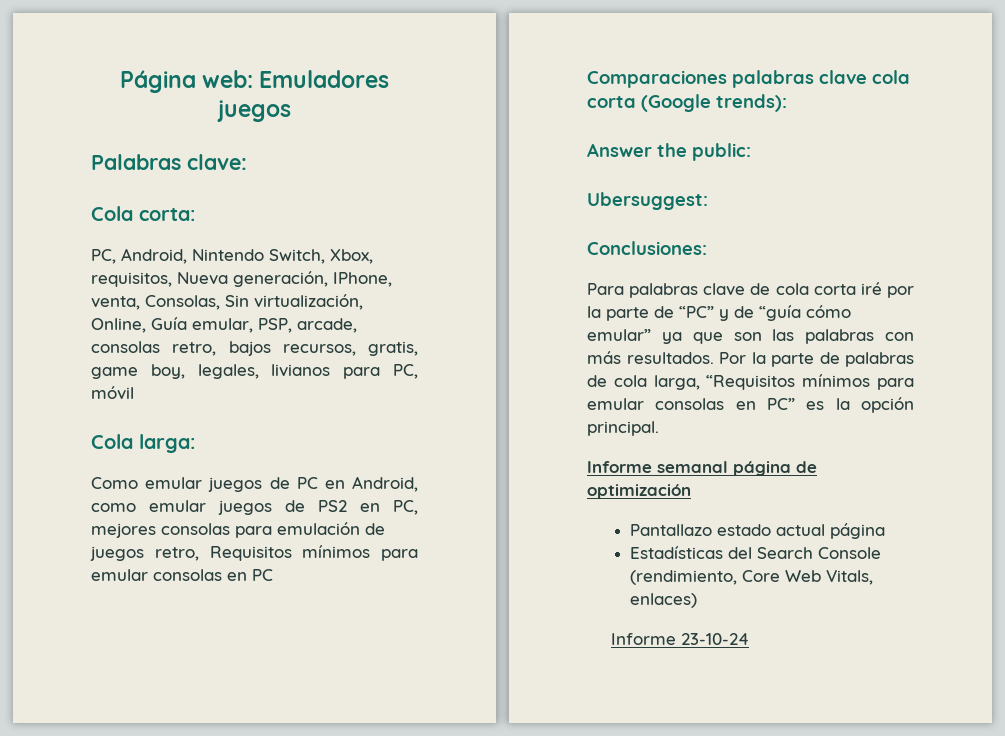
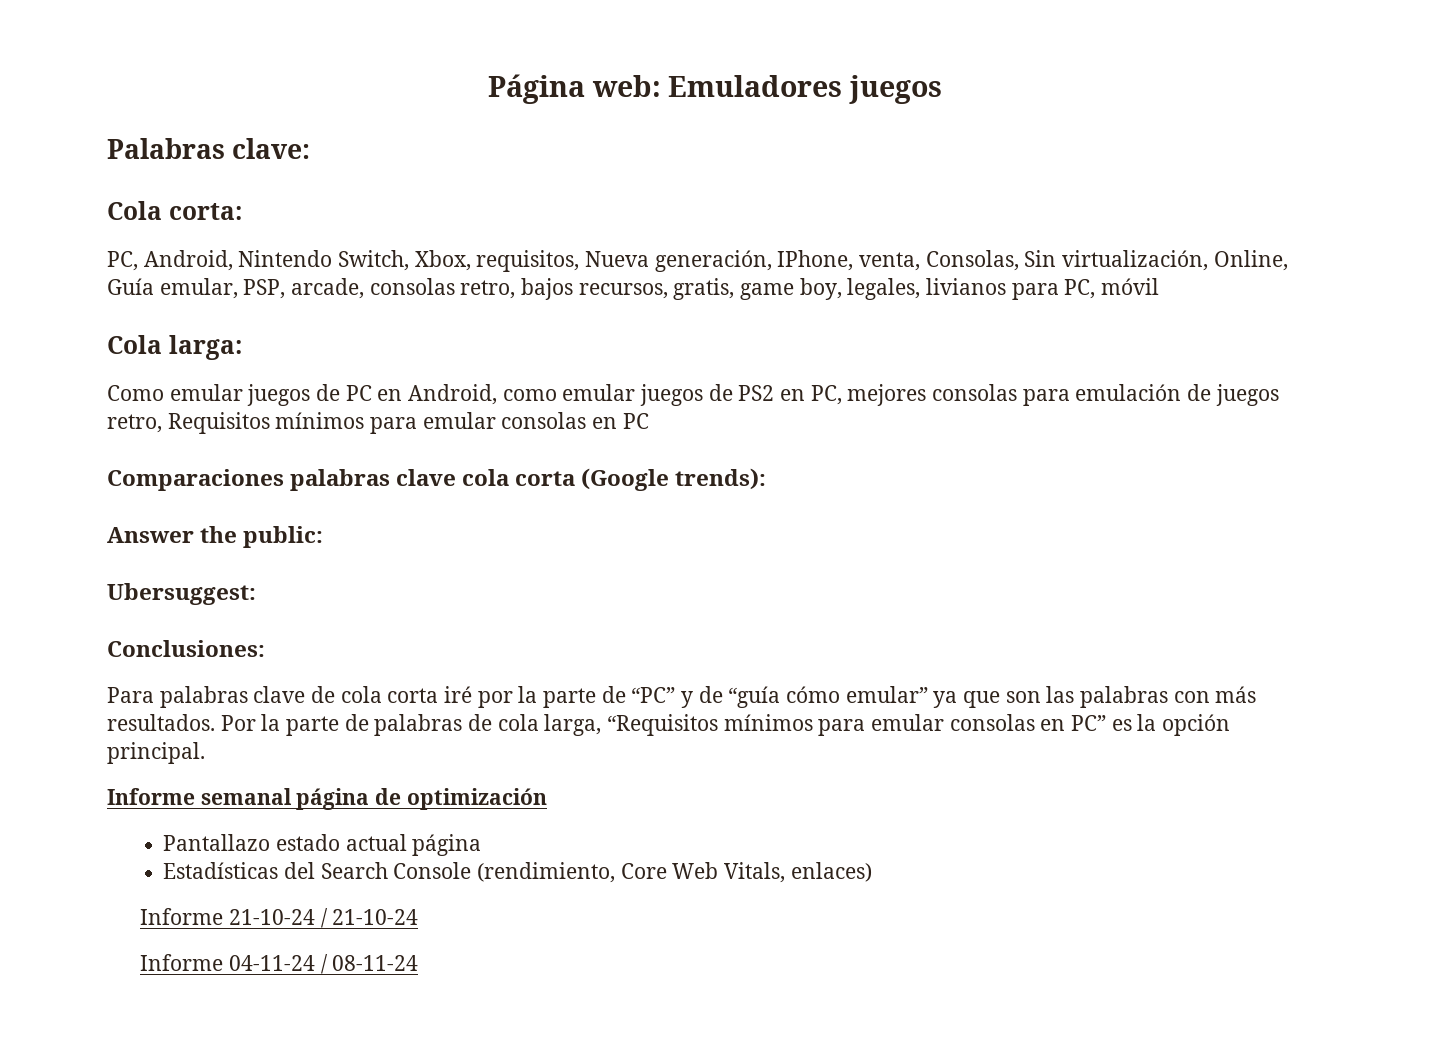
- Informe 23-10-24
+ Informe 21-10-24 / 21-10-24
+ Informe 04-11-24 / 08-11-24

